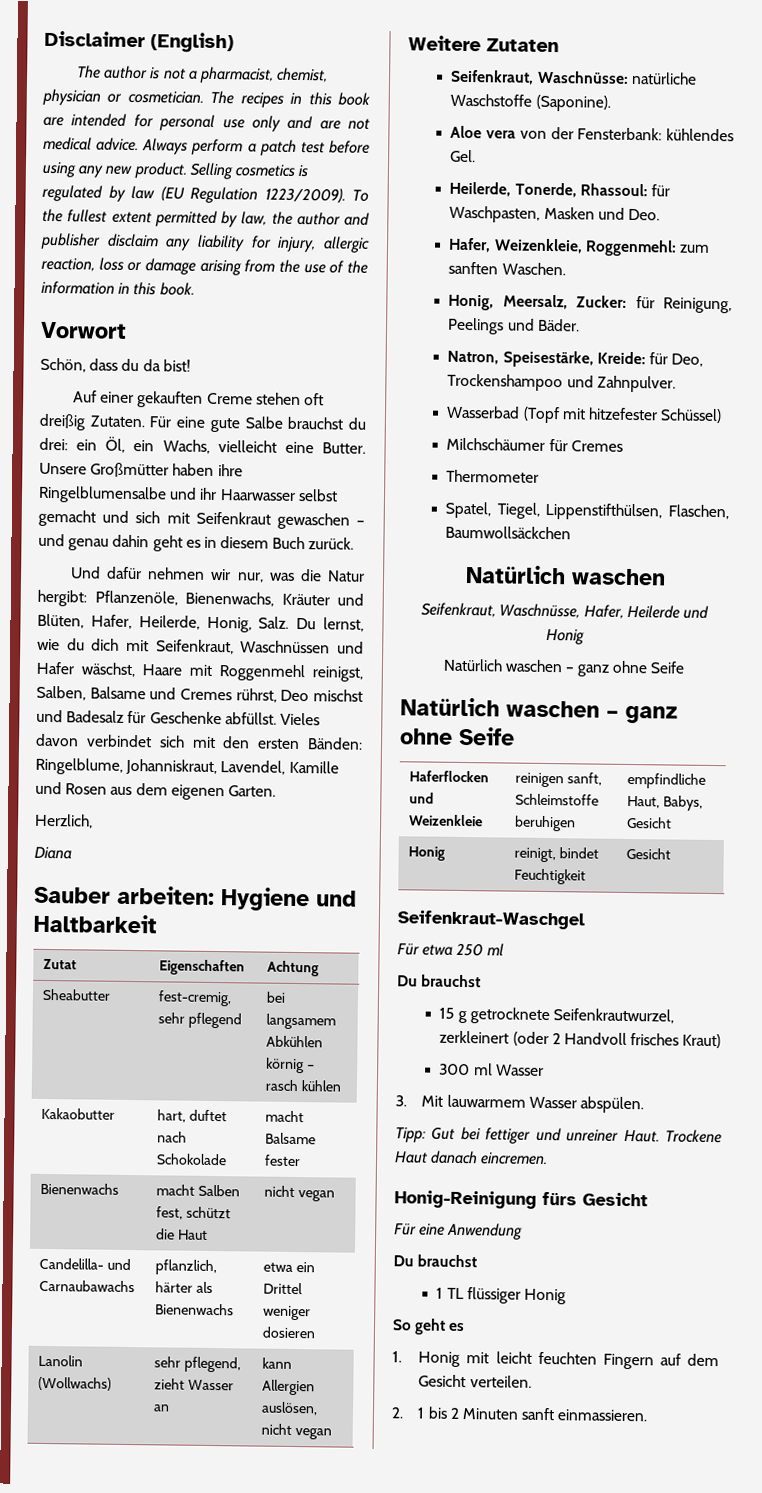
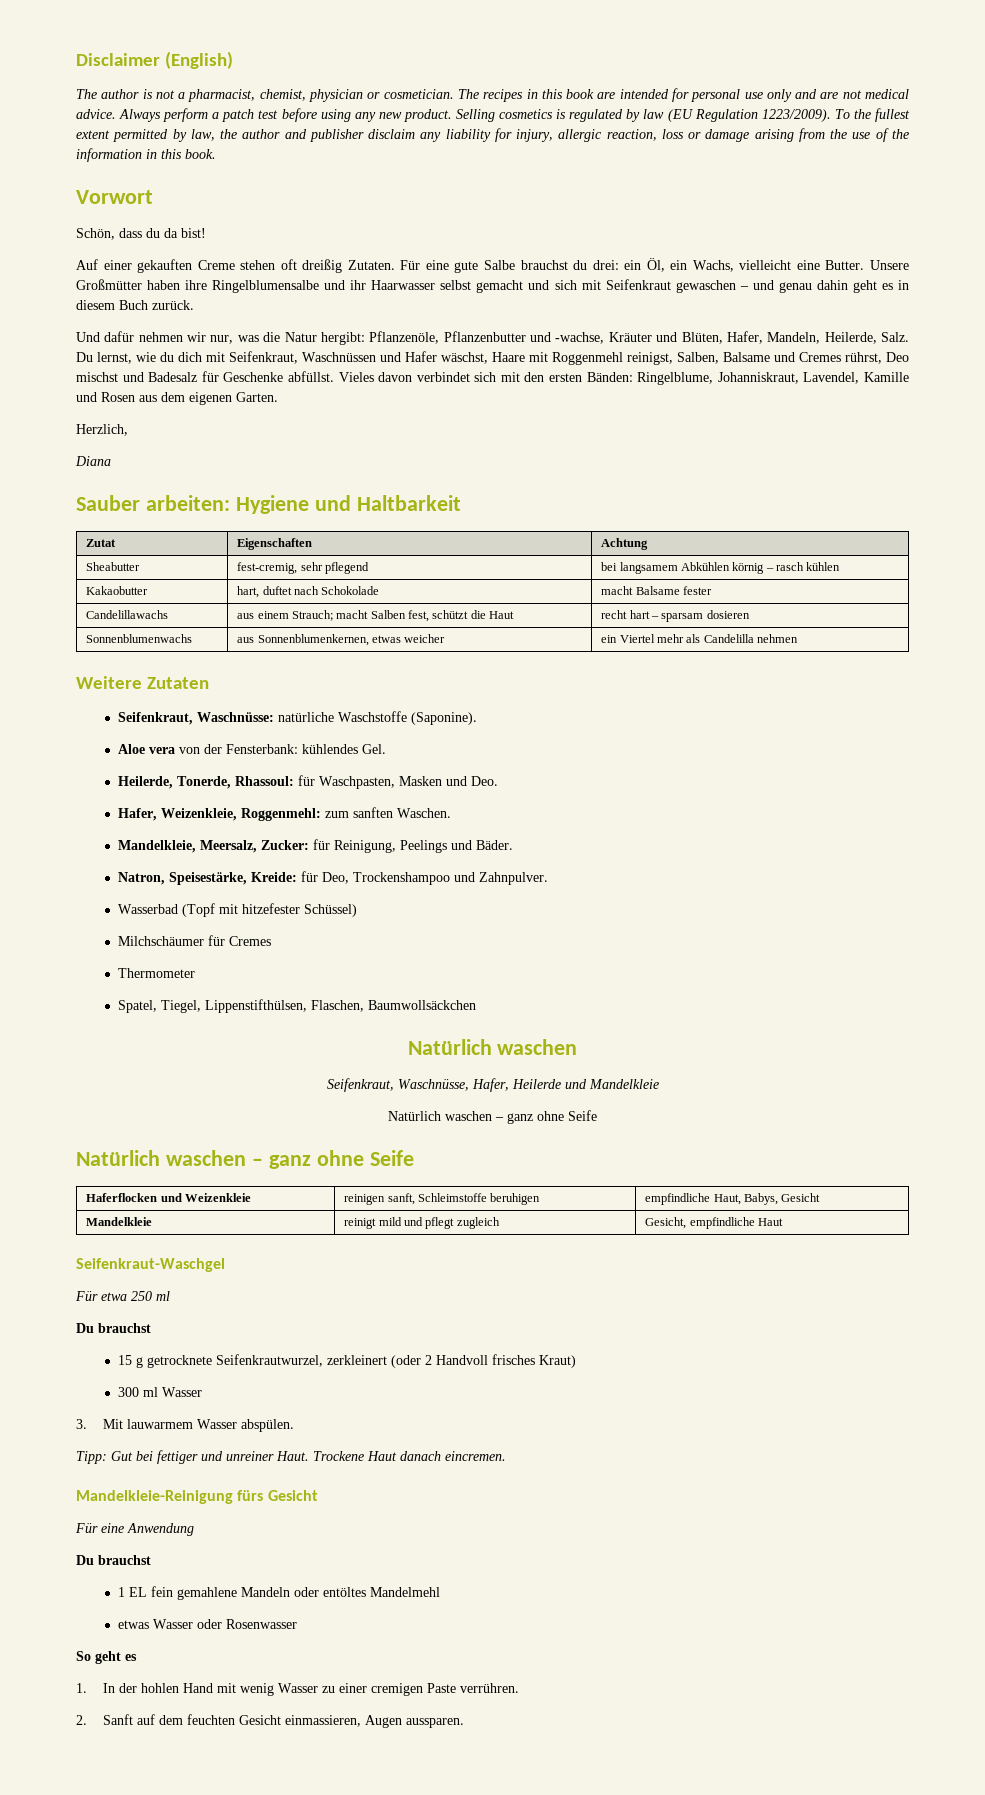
- Und dafür nehmen wir nur, was die Natur hergibt: Pflanzenöle, Bienenwachs, Kräuter und Blüten, Hafer, Heilerde, Honig, Salz.
+ Und dafür nehmen wir nur, was die Natur hergibt: Pflanzenöle, Pflanzenbutter und -wachse, Kräuter und Blüten, Hafer, Mandeln, Heilerde, Salz.
- Bienenwachs | macht Salben fest, schützt die Haut | nicht vegan
- Candelilla- und Carnaubawachs | pflanzlich, härter als Bienenwachs | etwa ein Drittel weniger dosieren
- Lanolin (Wollwachs) | sehr pflegend, zieht Wasser an | kann Allergien auslösen, nicht vegan
+ Candelillawachs | aus einem Strauch; macht Salben fest, schützt die Haut | recht hart – sparsam dosieren
+ Sonnenblumenwachs | aus Sonnenblumenkernen, etwas weicher | ein Viertel mehr als Candelilla nehmen
- Honig, Meersalz, Zucker: für Reinigung, Peelings und Bäder.
+ Mandelkleie, Meersalz, Zucker: für Reinigung, Peelings und Bäder.
- Seifenkraut, Waschnüsse, Hafer, Heilerde und Honig
+ Seifenkraut, Waschnüsse, Hafer, Heilerde und Mandelkleie
- Honig | reinigt, bindet Feuchtigkeit | Gesicht
+ Mandelkleie | reinigt mild und pflegt zugleich | Gesicht, empfindliche Haut
- Honig-Reinigung fürs Gesicht
+ Mandelkleie-Reinigung fürs Gesicht
- 1 TL flüssiger Honig
+ 1 EL fein gemahlene Mandeln oder entöltes Mandelmehl
+ etwas Wasser oder Rosenwasser
  So geht es
- 1. Honig mit leicht feuchten Fingern auf dem Gesicht verteilen.
- 2. 1 bis 2 Minuten sanft einmassieren.
+ 1. In der hohlen Hand mit wenig Wasser zu einer cremigen Paste verrühren.
+ 2. Sanft auf dem feuchten Gesicht einmassieren, Augen aussparen.

